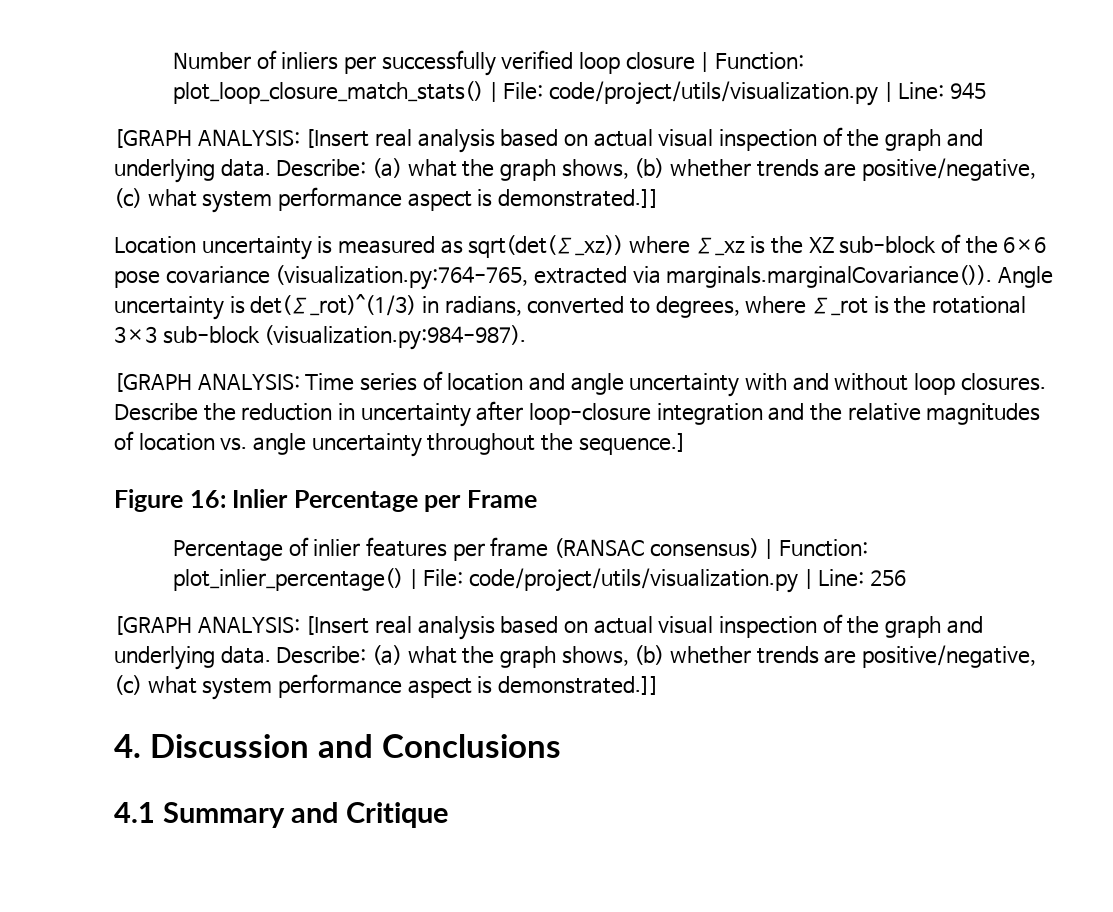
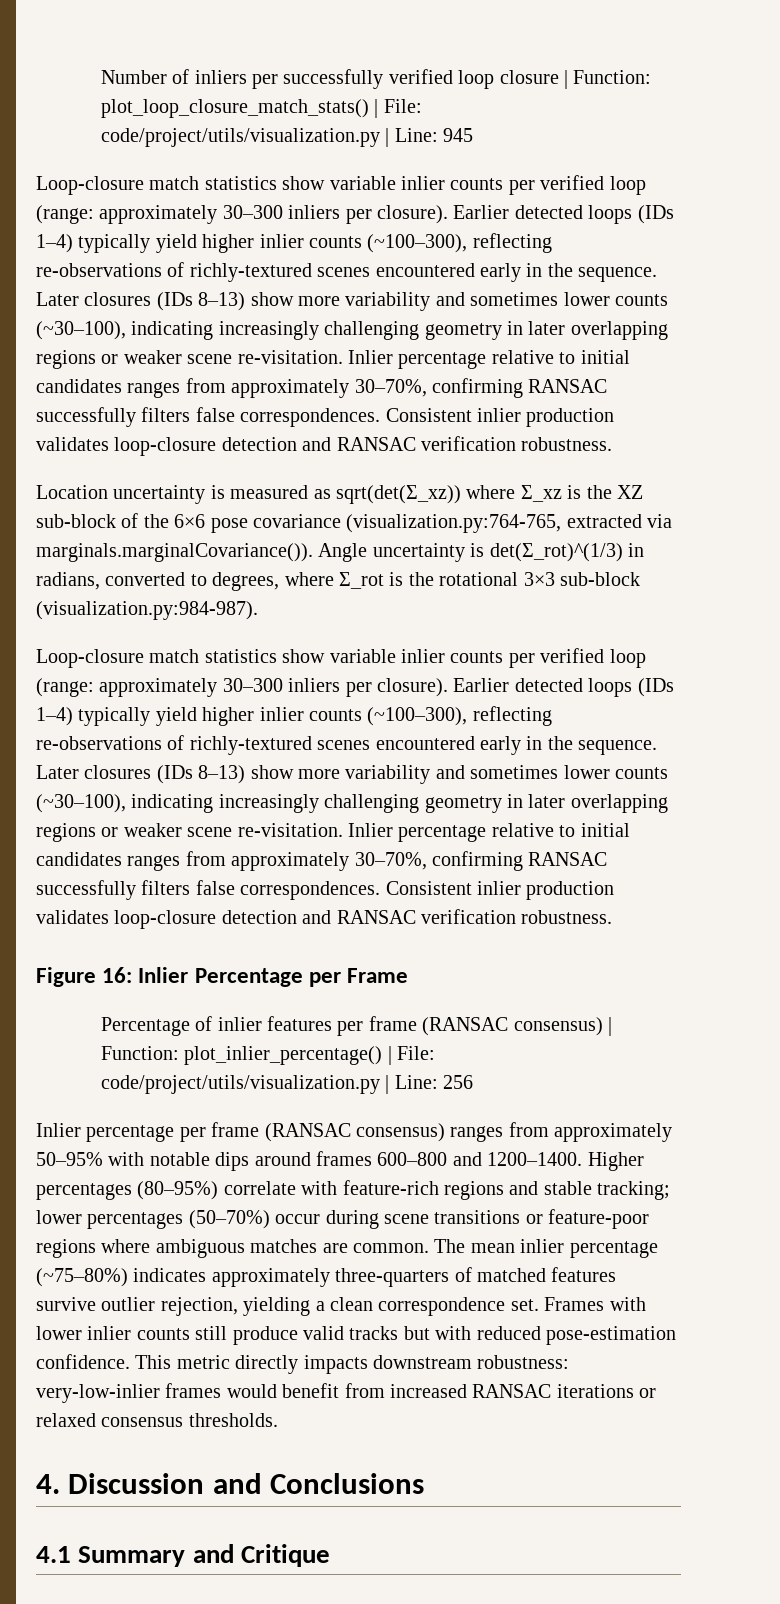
  Number of inliers per successfully verified loop closure | Function: plot_loop_closure_match_stats() | File: code/project/utils/visualization.py | Line: 945
- [GRAPH ANALYSIS: [Insert real analysis based on actual visual inspection of the graph and underlying data. Describe: (a) what the graph shows, (b) whether trends are positive/negative, (c) what system performance aspect is demonstrated.]]
+ Loop-closure match statistics show variable inlier counts per verified loop (range: approximately 30–300 inliers per closure). Earlier detected loops (IDs 1–4) typically yield higher inlier counts (~100–300), reflecting re-observations of richly-textured scenes encountered early in the sequence. Later closures (IDs 8–13) show more variability and sometimes lower counts (~30–100), indicating increasingly challenging geometry in later overlapping regions or weaker scene re-visitation. Inlier percentage relative to initial candidates ranges from approximately 30–70%, confirming RANSAC successfully filters false correspondences. Consistent inlier production validates loop-closure detection and RANSAC verification robustness.
  Location uncertainty is measured as sqrt(det(Σ_xz)) where Σ_xz is the XZ sub-block of the 6×6 pose covariance (visualization.py:764-765, extracted via marginals.marginalCovariance()). Angle uncertainty is det(Σ_rot)^(1/3) in radians, converted to degrees, where Σ_rot is the rotational 3×3 sub-block (visualization.py:984-987).
- [GRAPH ANALYSIS: Time series of location and angle uncertainty with and without loop closures. Describe the reduction in uncertainty after loop-closure integration and the relative magnitudes of location vs. angle uncertainty throughout the sequence.]
+ Loop-closure match statistics show variable inlier counts per verified loop (range: approximately 30–300 inliers per closure). Earlier detected loops (IDs 1–4) typically yield higher inlier counts (~100–300), reflecting re-observations of richly-textured scenes encountered early in the sequence. Later closures (IDs 8–13) show more variability and sometimes lower counts (~30–100), indicating increasingly challenging geometry in later overlapping regions or weaker scene re-visitation. Inlier percentage relative to initial candidates ranges from approximately 30–70%, confirming RANSAC successfully filters false correspondences. Consistent inlier production validates loop-closure detection and RANSAC verification robustness.
  Percentage of inlier features per frame (RANSAC consensus) | Function: plot_inlier_percentage() | File: code/project/utils/visualization.py | Line: 256
- [GRAPH ANALYSIS: [Insert real analysis based on actual visual inspection of the graph and underlying data. Describe: (a) what the graph shows, (b) whether trends are positive/negative, (c) what system performance aspect is demonstrated.]]
+ Inlier percentage per frame (RANSAC consensus) ranges from approximately 50–95% with notable dips around frames 600–800 and 1200–1400. Higher percentages (80–95%) correlate with feature-rich regions and stable tracking; lower percentages (50–70%) occur during scene transitions or feature-poor regions where ambiguous matches are common. The mean inlier percentage (~75–80%) indicates approximately three-quarters of matched features survive outlier rejection, yielding a clean correspondence set. Frames with lower inlier counts still produce valid tracks but with reduced pose-estimation confidence. This metric directly impacts downstream robustness: very-low-inlier frames would benefit from increased RANSAC iterations or relaxed consensus thresholds.

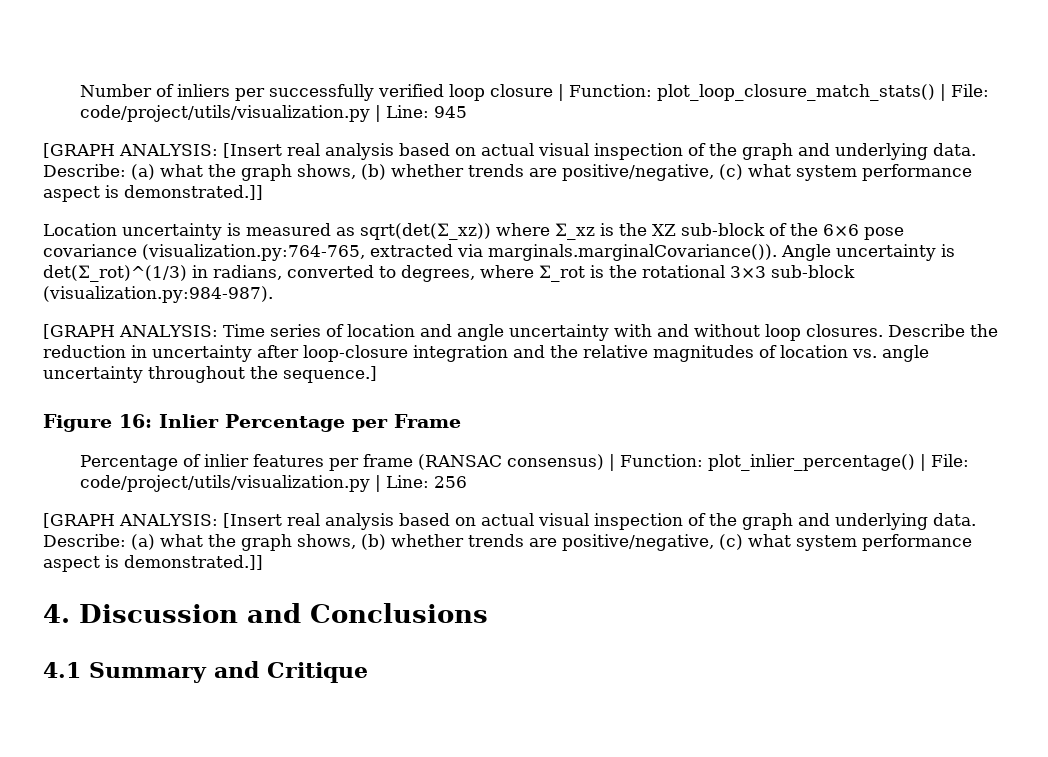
  Number of inliers per successfully verified loop closure | Function: plot_loop_closure_match_stats() | File: code/project/utils/visualization.py | Line: 945
- Loop-closure match statistics show variable inlier counts per verified loop (range: approximately 30–300 inliers per closure). Earlier detected loops (IDs 1–4) typically yield higher inlier counts (~100–300), reflecting re-observations of richly-textured scenes encountered early in the sequence. Later closures (IDs 8–13) show more variability and sometimes lower counts (~30–100), indicating increasingly challenging geometry in later overlapping regions or weaker scene re-visitation. Inlier percentage relative to initial candidates ranges from approximately 30–70%, confirming RANSAC successfully filters false correspondences. Consistent inlier production validates loop-closure detection and RANSAC verification robustness.
+ [GRAPH ANALYSIS: [Insert real analysis based on actual visual inspection of the graph and underlying data. Describe: (a) what the graph shows, (b) whether trends are positive/negative, (c) what system performance aspect is demonstrated.]]
  Location uncertainty is measured as sqrt(det(Σ_xz)) where Σ_xz is the XZ sub-block of the 6×6 pose covariance (visualization.py:764-765, extracted via marginals.marginalCovariance()). Angle uncertainty is det(Σ_rot)^(1/3) in radians, converted to degrees, where Σ_rot is the rotational 3×3 sub-block (visualization.py:984-987).
- Loop-closure match statistics show variable inlier counts per verified loop (range: approximately 30–300 inliers per closure). Earlier detected loops (IDs 1–4) typically yield higher inlier counts (~100–300), reflecting re-observations of richly-textured scenes encountered early in the sequence. Later closures (IDs 8–13) show more variability and sometimes lower counts (~30–100), indicating increasingly challenging geometry in later overlapping regions or weaker scene re-visitation. Inlier percentage relative to initial candidates ranges from approximately 30–70%, confirming RANSAC successfully filters false correspondences. Consistent inlier production validates loop-closure detection and RANSAC verification robustness.
+ [GRAPH ANALYSIS: Time series of location and angle uncertainty with and without loop closures. Describe the reduction in uncertainty after loop-closure integration and the relative magnitudes of location vs. angle uncertainty throughout the sequence.]
  Percentage of inlier features per frame (RANSAC consensus) | Function: plot_inlier_percentage() | File: code/project/utils/visualization.py | Line: 256
- Inlier percentage per frame (RANSAC consensus) ranges from approximately 50–95% with notable dips around frames 600–800 and 1200–1400. Higher percentages (80–95%) correlate with feature-rich regions and stable tracking; lower percentages (50–70%) occur during scene transitions or feature-poor regions where ambiguous matches are common. The mean inlier percentage (~75–80%) indicates approximately three-quarters of matched features survive outlier rejection, yielding a clean correspondence set. Frames with lower inlier counts still produce valid tracks but with reduced pose-estimation confidence. This metric directly impacts downstream robustness: very-low-inlier frames would benefit from increased RANSAC iterations or relaxed consensus thresholds.
+ [GRAPH ANALYSIS: [Insert real analysis based on actual visual inspection of the graph and underlying data. Describe: (a) what the graph shows, (b) whether trends are positive/negative, (c) what system performance aspect is demonstrated.]]

